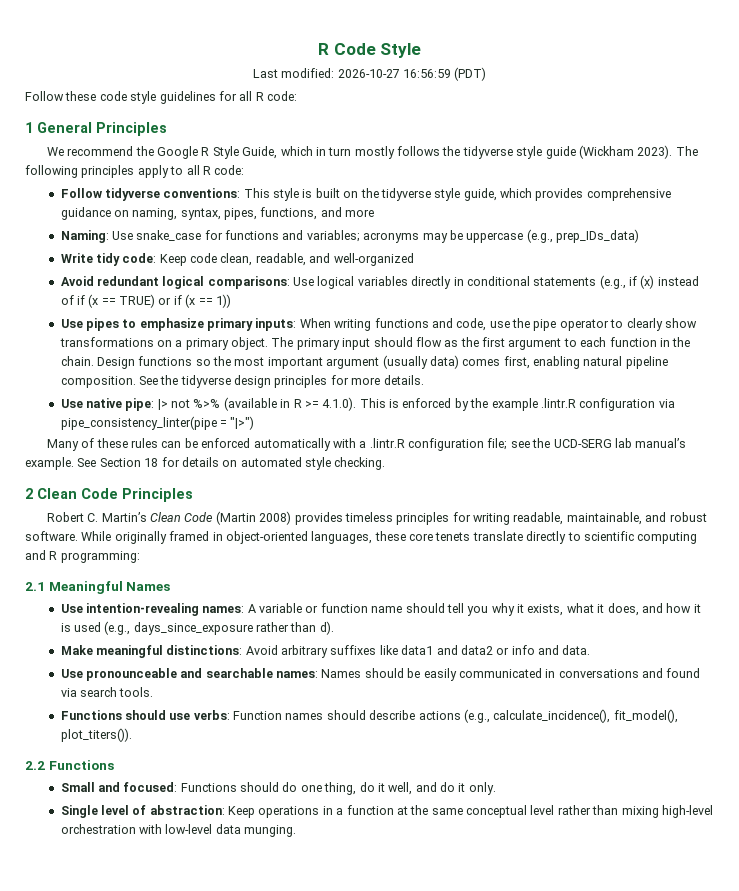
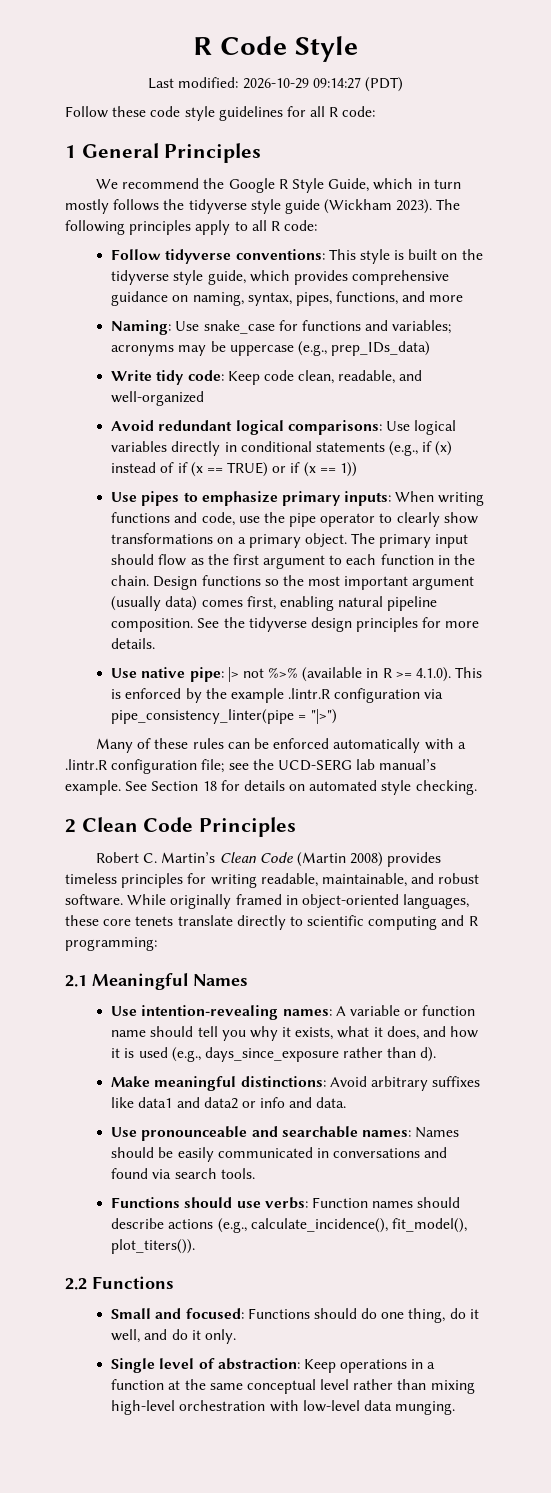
- Last modified: 2026-10-27 16:56:59 (PDT)
+ Last modified: 2026-10-29 09:14:27 (PDT)

